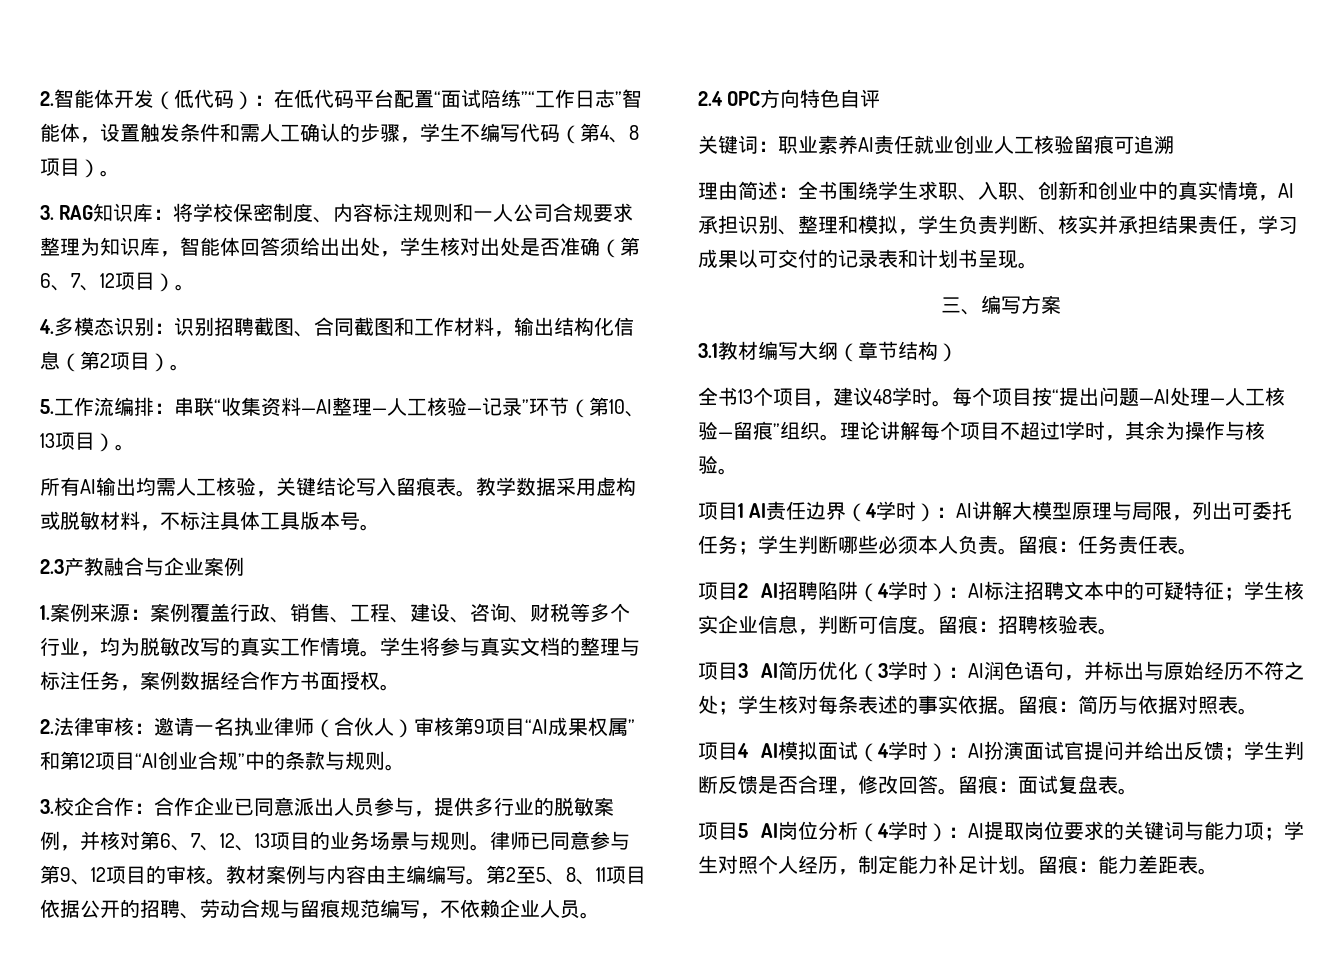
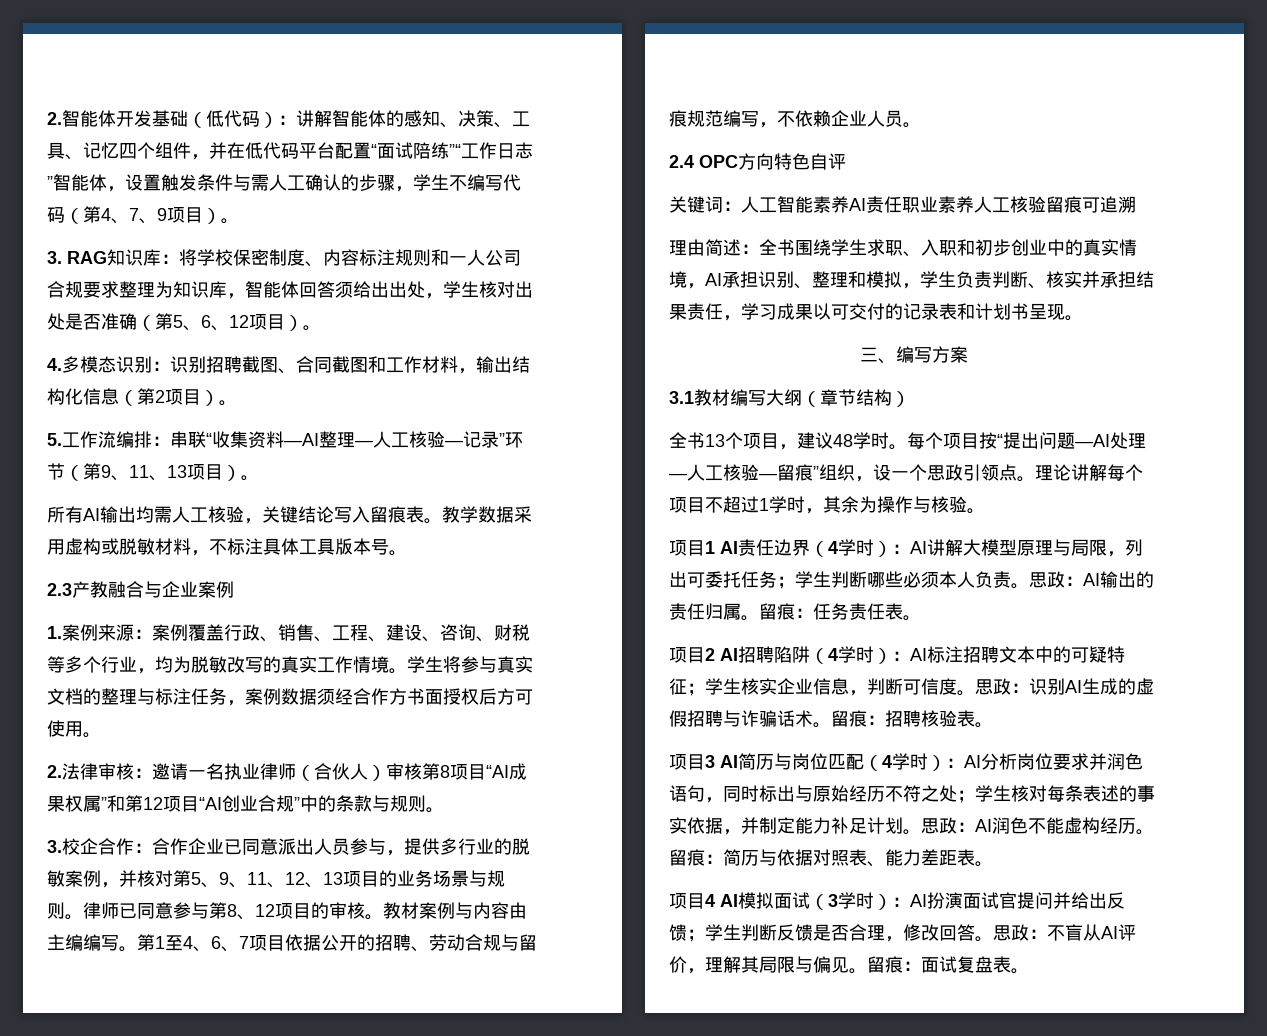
- 2.智能体开发（低代码）：在低代码平台配置“面试陪练”“工作日志”智能体，设置触发条件和需人工确认的步骤，学生不编写代码（第4、8项目）。
+ 2.智能体开发基础（低代码）：讲解智能体的感知、决策、工具、记忆四个组件，并在低代码平台配置“面试陪练”“工作日志”智能体，设置触发条件与需人工确认的步骤，学生不编写代码（第4、7、9项目）。
- 3. RAG知识库：将学校保密制度、内容标注规则和一人公司合规要求整理为知识库，智能体回答须给出出处，学生核对出处是否准确（第6、7、12项目）。
+ 3. RAG知识库：将学校保密制度、内容标注规则和一人公司合规要求整理为知识库，智能体回答须给出出处，学生核对出处是否准确（第5、6、12项目）。
- 5.工作流编排：串联“收集资料—AI整理—人工核验—记录”环节（第10、13项目）。
+ 5.工作流编排：串联“收集资料—AI整理—人工核验—记录”环节（第9、11、13项目）。
- 学生将参与真实文档的整理与标注任务，案例数据经合作方书面授权。
+ 学生将参与真实文档的整理与标注任务，案例数据须经合作方书面授权后方可使用。
- 2.法律审核：邀请一名执业律师（合伙人）审核第9项目“AI成果权属”和第12项目“AI创业合规”中的条款与规则。
+ 2.法律审核：邀请一名执业律师（合伙人）审核第8项目“AI成果权属”和第12项目“AI创业合规”中的条款与规则。
- 3.校企合作：合作企业已同意派出人员参与，提供多行业的脱敏案例，并核对第6、7、12、13项目的业务场景与规则。
+ 3.校企合作：合作企业已同意派出人员参与，提供多行业的脱敏案例，并核对第5、9、11、12、13项目的业务场景与规则。
- 律师已同意参与第9、12项目的审核。
+ 律师已同意参与第8、12项目的审核。
- 第2至5、8、11项目依据公开的招聘、劳动合规与留痕规范编写，不依赖企业人员。
+ 第1至4、6、7项目依据公开的招聘、劳动合规与留痕规范编写，不依赖企业人员。
- 关键词：职业素养AI责任就业创业人工核验留痕可追溯
+ 关键词：人工智能素养AI责任职业素养人工核验留痕可追溯
- 理由简述：全书围绕学生求职、入职、创新和创业中的真实情境，AI承担识别、整理和模拟，学生负责判断、核实并承担结果责任，学习成果以可交付的记录表和计划书呈现。
+ 理由简述：全书围绕学生求职、入职和初步创业中的真实情境，AI承担识别、整理和模拟，学生负责判断、核实并承担结果责任，学习成果以可交付的记录表和计划书呈现。
- 每个项目按“提出问题—AI处理—人工核验—留痕”组织。
+ 每个项目按“提出问题—AI处理—人工核验—留痕”组织，设一个思政引领点。
+ 思政：AI输出的责任归属。
+ 思政：识别AI生成的虚假招聘与诈骗话术。
- 项目3 AI简历优化（3学时）：AI润色语句，并标出与原始经历不符之处；学生核对每条表述的事实依据。
+ 项目3 AI简历与岗位匹配（4学时）：AI分析岗位要求并润色语句，同时标出与原始经历不符之处；学生核对每条表述的事实依据，并制定能力补足计划。思政：AI润色不能虚构经历。
- 留痕：简历与依据对照表。
+ 留痕：简历与依据对照表、能力差距表。
- 项目4 AI模拟面试（4学时）：AI扮演面试官提问并给出反馈；学生判断反馈是否合理，修改回答。
+ 项目4 AI模拟面试（3学时）：AI扮演面试官提问并给出反馈；学生判断反馈是否合理，修改回答。
+ 思政：不盲从AI评价，理解其局限与偏见。
- 项目5 AI岗位分析（4学时）：AI提取岗位要求的关键词与能力项；学生对照个人经历，制定能力补足计划。留痕：能力差距表。

